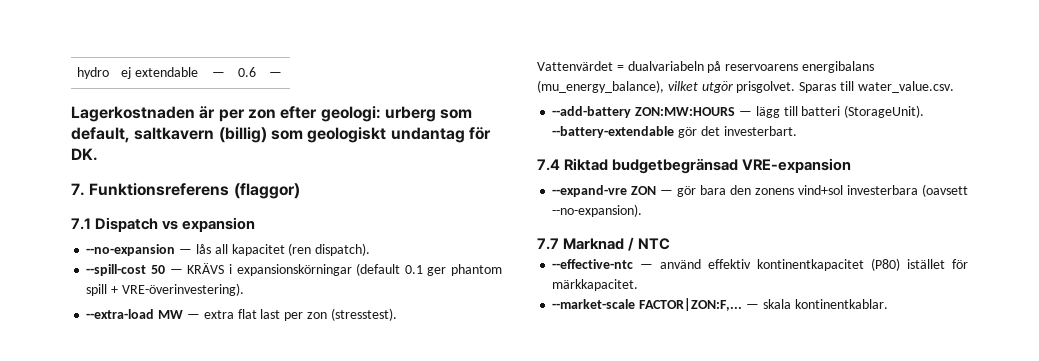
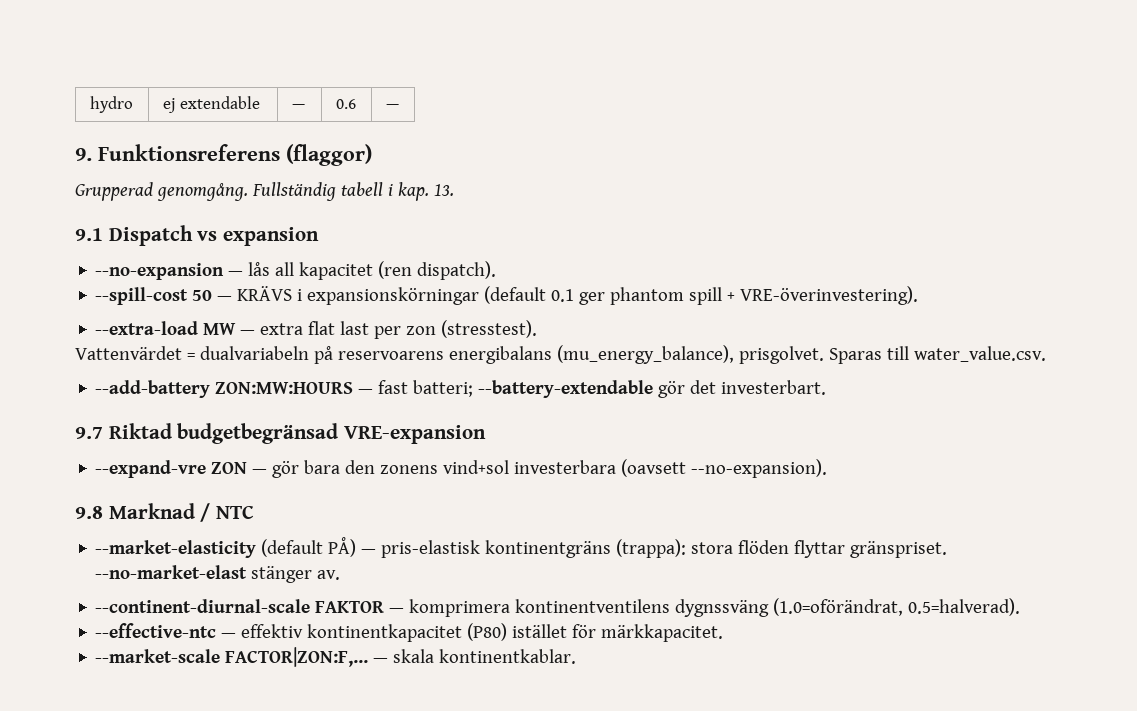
- Lagerkostnaden är per zon efter geologi: urberg som default, saltkavern (billig) som geologiskt undantag för DK.
- 7. Funktionsreferens (flaggor)
- 7.1 Dispatch vs expansion
+ 9. Funktionsreferens (flaggor)
+ Grupperad genomgång. Fullständig tabell i kap. 13.
+ 9.1 Dispatch vs expansion
- Vattenvärdet = dualvariabeln på reservoarens energibalans (mu_energy_balance), vilket utgör prisgolvet.
+ Vattenvärdet = dualvariabeln på reservoarens energibalans (mu_energy_balance), prisgolvet.
- --add-battery ZON:MW:HOURS — lägg till batteri (StorageUnit). --battery-extendable gör det investerbart.
+ --add-battery ZON:MW:HOURS — fast batteri; --battery-extendable gör det investerbart.
- 7.4 Riktad budgetbegränsad VRE-expansion
+ 9.7 Riktad budgetbegränsad VRE-expansion
- 7.7 Marknad / NTC
+ 9.8 Marknad / NTC
+ --market-elasticity (default PÅ) — pris-elastisk kontinentgräns (trappa): stora flöden flyttar gränspriset. --no-market-elast stänger av.
+ --continent-diurnal-scale FAKTOR — komprimera kontinentventilens dygnssväng (1.0=oförändrat, 0.5=halverad).
- --effective-ntc — använd effektiv kontinentkapacitet (P80) istället för märkkapacitet.
+ --effective-ntc — effektiv kontinentkapacitet (P80) istället för märkkapacitet.

